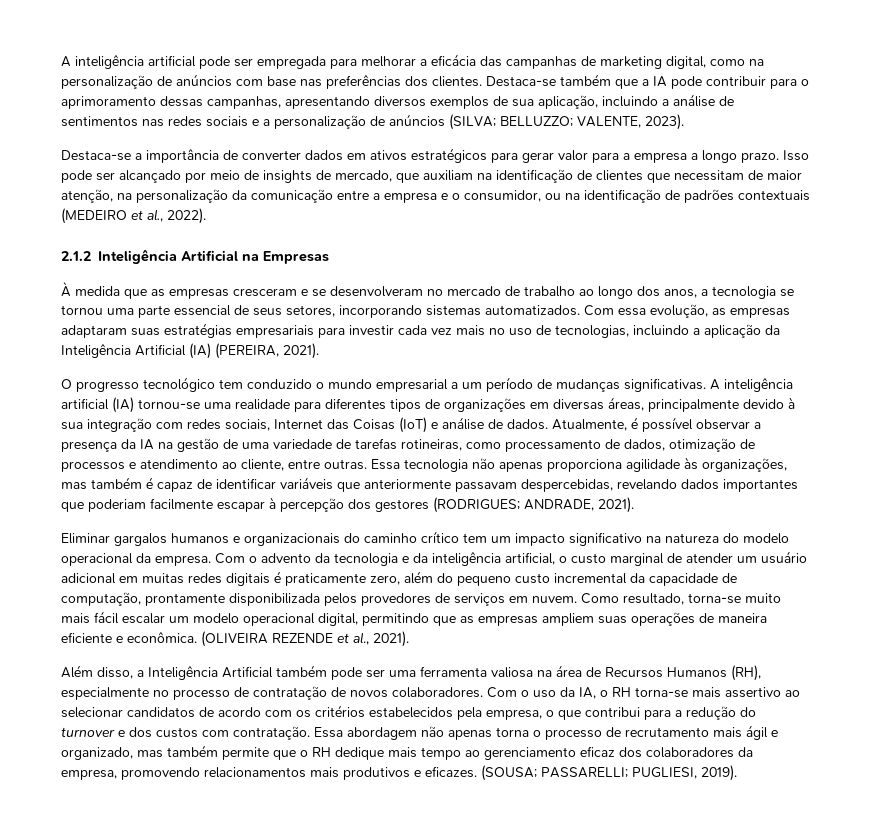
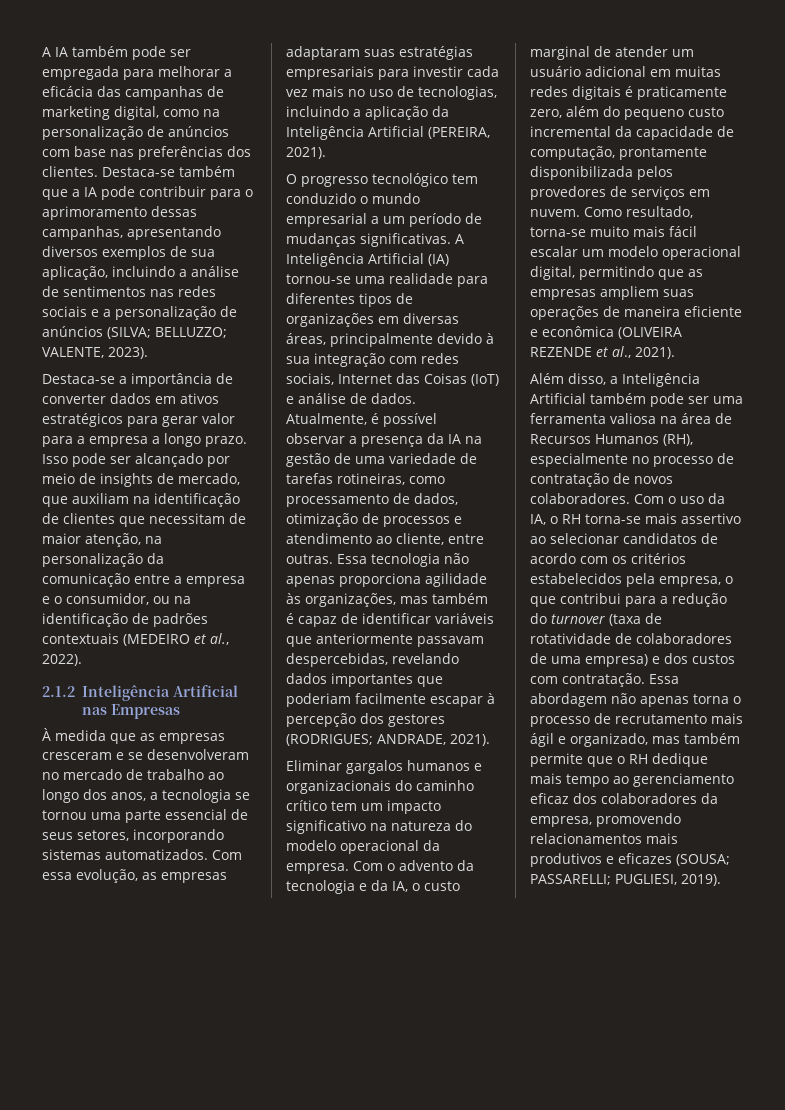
- A inteligência artificial pode ser empregada para melhorar a eficácia das campanhas de marketing digital, como na personalização de anúncios com base nas preferências dos clientes.
+ A IA também pode ser empregada para melhorar a eficácia das campanhas de marketing digital, como na personalização de anúncios com base nas preferências dos clientes.
- 2.1.2 Inteligência Artificial na Empresas
+ 2.1.2 Inteligência Artificial nas Empresas
- Com essa evolução, as empresas adaptaram suas estratégias empresariais para investir cada vez mais no uso de tecnologias, incluindo a aplicação da Inteligência Artificial (IA) (PEREIRA, 2021).
+ Com essa evolução, as empresas adaptaram suas estratégias empresariais para investir cada vez mais no uso de tecnologias, incluindo a aplicação da Inteligência Artificial (PEREIRA, 2021).
- A inteligência artificial (IA) tornou-se uma realidade para diferentes tipos de organizações em diversas áreas, principalmente devido à sua integração com redes sociais, Internet das Coisas (IoT) e análise de dados.
+ A Inteligência Artificial (IA) tornou-se uma realidade para diferentes tipos de organizações em diversas áreas, principalmente devido à sua integração com redes sociais, Internet das Coisas (IoT) e análise de dados.
- Com o advento da tecnologia e da inteligência artificial, o custo marginal de atender um usuário adicional em muitas redes digitais é praticamente zero, além do pequeno custo incremental da capacidade de computação, prontamente disponibilizada pelos provedores de serviços em nuvem.
+ Com o advento da tecnologia e da IA, o custo marginal de atender um usuário adicional em muitas redes digitais é praticamente zero, além do pequeno custo incremental da capacidade de computação, prontamente disponibilizada pelos provedores de serviços em nuvem.
- Como resultado, torna-se muito mais fácil escalar um modelo operacional digital, permitindo que as empresas ampliem suas operações de maneira eficiente e econômica. (OLIVEIRA REZENDE et al., 2021).
+ Como resultado, torna-se muito mais fácil escalar um modelo operacional digital, permitindo que as empresas ampliem suas operações de maneira eficiente e econômica (OLIVEIRA REZENDE et al., 2021).
- Com o uso da IA, o RH torna-se mais assertivo ao selecionar candidatos de acordo com os critérios estabelecidos pela empresa, o que contribui para a redução do turnover e dos custos com contratação.
+ Com o uso da IA, o RH torna-se mais assertivo ao selecionar candidatos de acordo com os critérios estabelecidos pela empresa, o que contribui para a redução do turnover (taxa de rotatividade de colaboradores de uma empresa) e dos custos com contratação.
- Essa abordagem não apenas torna o processo de recrutamento mais ágil e organizado, mas também permite que o RH dedique mais tempo ao gerenciamento eficaz dos colaboradores da empresa, promovendo relacionamentos mais produtivos e eficazes. (SOUSA; PASSARELLI; PUGLIESI, 2019).
+ Essa abordagem não apenas torna o processo de recrutamento mais ágil e organizado, mas também permite que o RH dedique mais tempo ao gerenciamento eficaz dos colaboradores da empresa, promovendo relacionamentos mais produtivos e eficazes (SOUSA; PASSARELLI; PUGLIESI, 2019).

